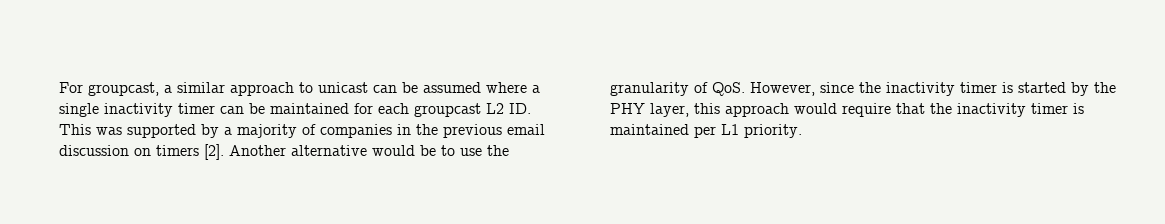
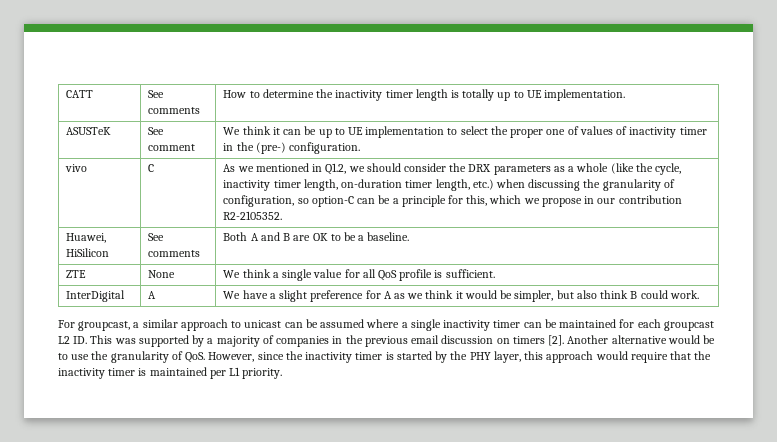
+ CATT | See comments | How to determine the inactivity timer length is totally up to UE implementation.
+ ASUSTeK | See comment | We think it can be up to UE implementation to select the proper one of values of inactivity timer in the (pre-) configuration.
+ vivo | C | As we mentioned in Q1.2, we should consider the DRX parameters as a whole (like the cycle, inactivity timer length, on-duration timer length, etc.) when discussing the granularity of configuration, so option-C can be a principle for this, which we propose in our contribution R2-2105352.
+ Huawei, HiSilicon | See comments | Both A and B are OK to be a baseline.
+ ZTE | None | We think a single value for all QoS profile is sufficient.
+ InterDigital | A | We have a slight preference for A as we think it would be simpler, but also think B could work.

